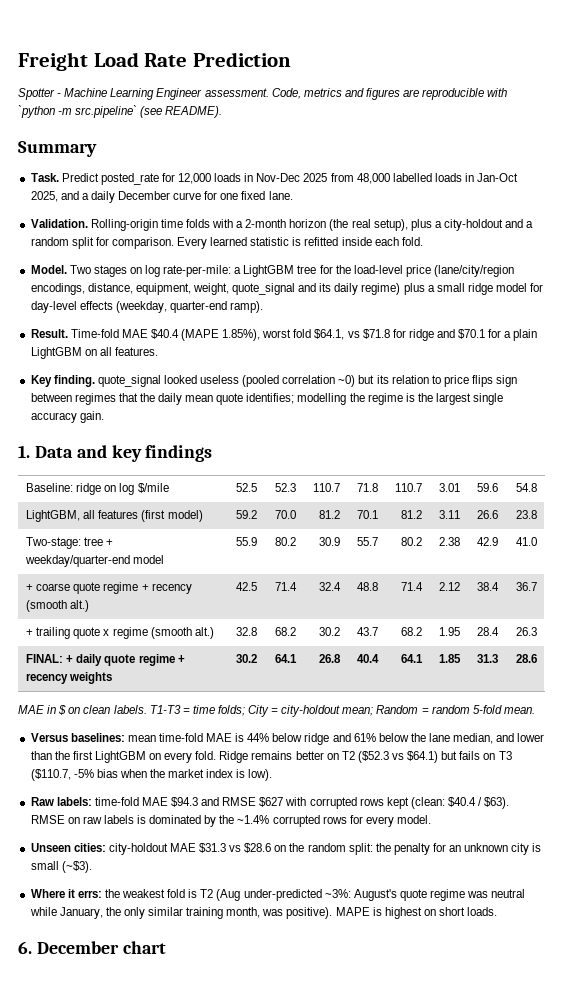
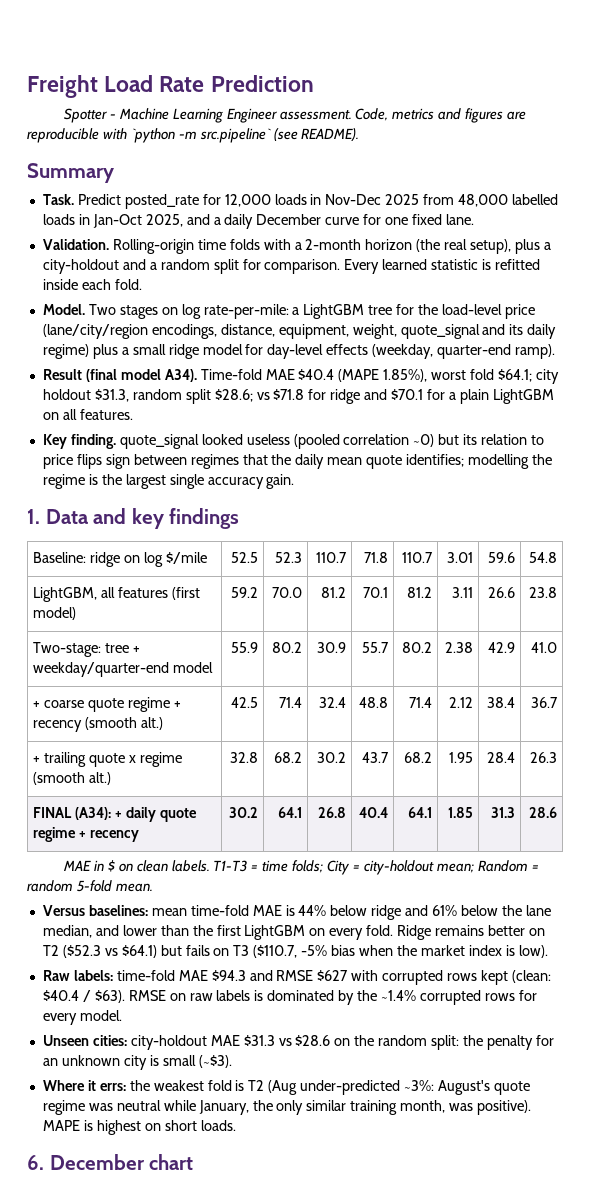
- Result.
+ Result (final model A34).
- Time-fold MAE $40.4 (MAPE 1.85%), worst fold $64.1, vs $71.8 for ridge and $70.1 for a plain LightGBM on all features.
+ Time-fold MAE $40.4 (MAPE 1.85%), worst fold $64.1; city holdout $31.3, random split $28.6; vs $71.8 for ridge and $70.1 for a plain LightGBM on all features.
- FINAL: + daily quote regime + recency weights | 30.2 | 64.1 | 26.8 | 40.4 | 64.1 | 1.85 | 31.3 | 28.6
+ FINAL (A34): + daily quote regime + recency | 30.2 | 64.1 | 26.8 | 40.4 | 64.1 | 1.85 | 31.3 | 28.6

